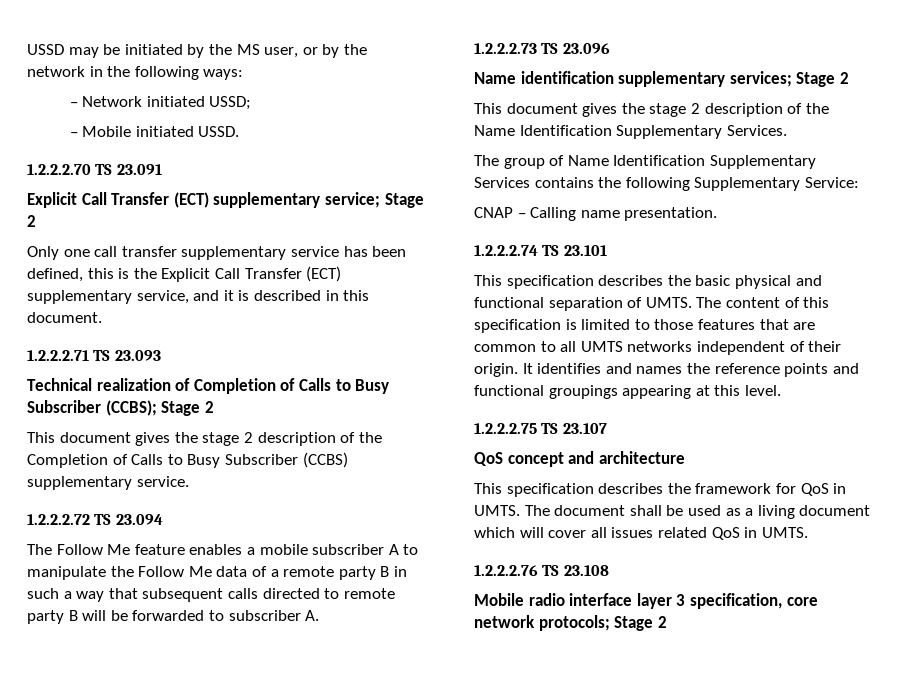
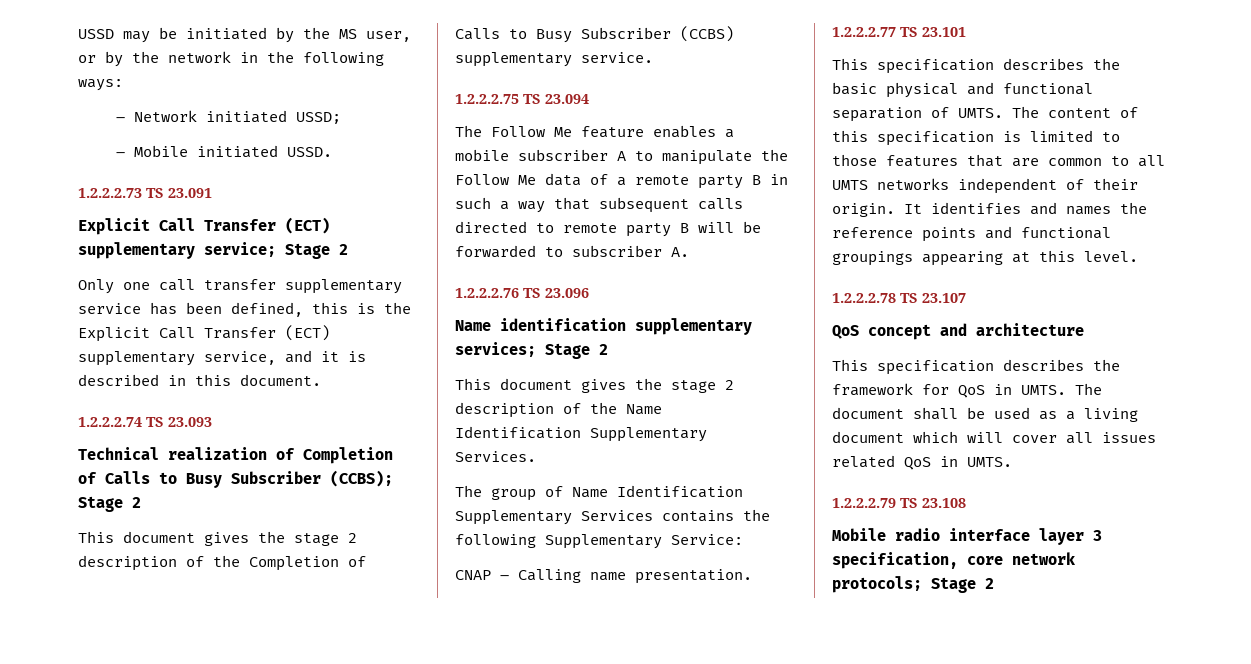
- 1.2.2.2.70 TS 23.091
+ 1.2.2.2.73 TS 23.091
- 1.2.2.2.71 TS 23.093
+ 1.2.2.2.74 TS 23.093
- 1.2.2.2.72 TS 23.094
+ 1.2.2.2.75 TS 23.094
- 1.2.2.2.73 TS 23.096
+ 1.2.2.2.76 TS 23.096
- 1.2.2.2.74 TS 23.101
+ 1.2.2.2.77 TS 23.101
- 1.2.2.2.75 TS 23.107
+ 1.2.2.2.78 TS 23.107
- 1.2.2.2.76 TS 23.108
+ 1.2.2.2.79 TS 23.108

